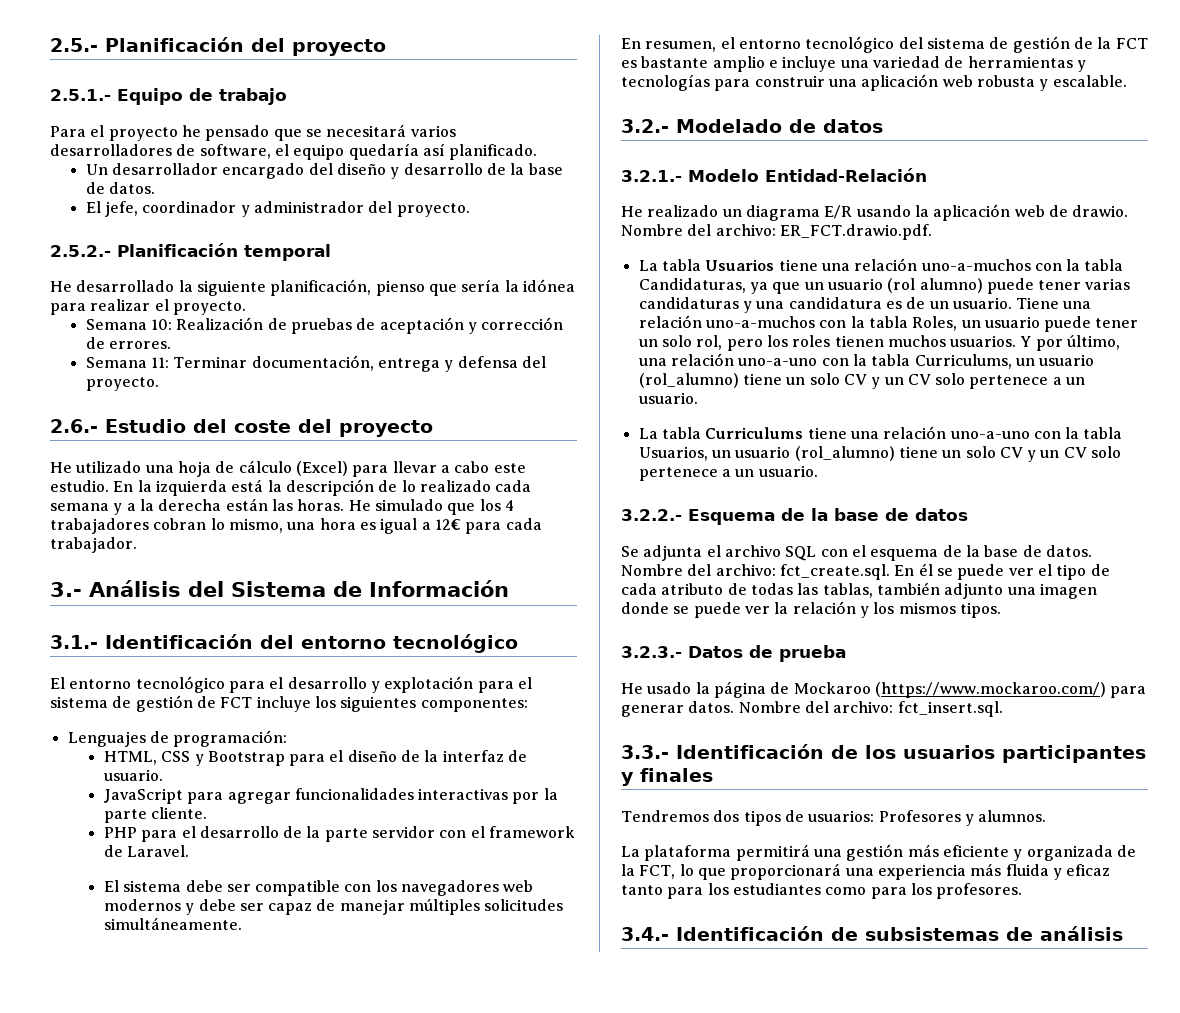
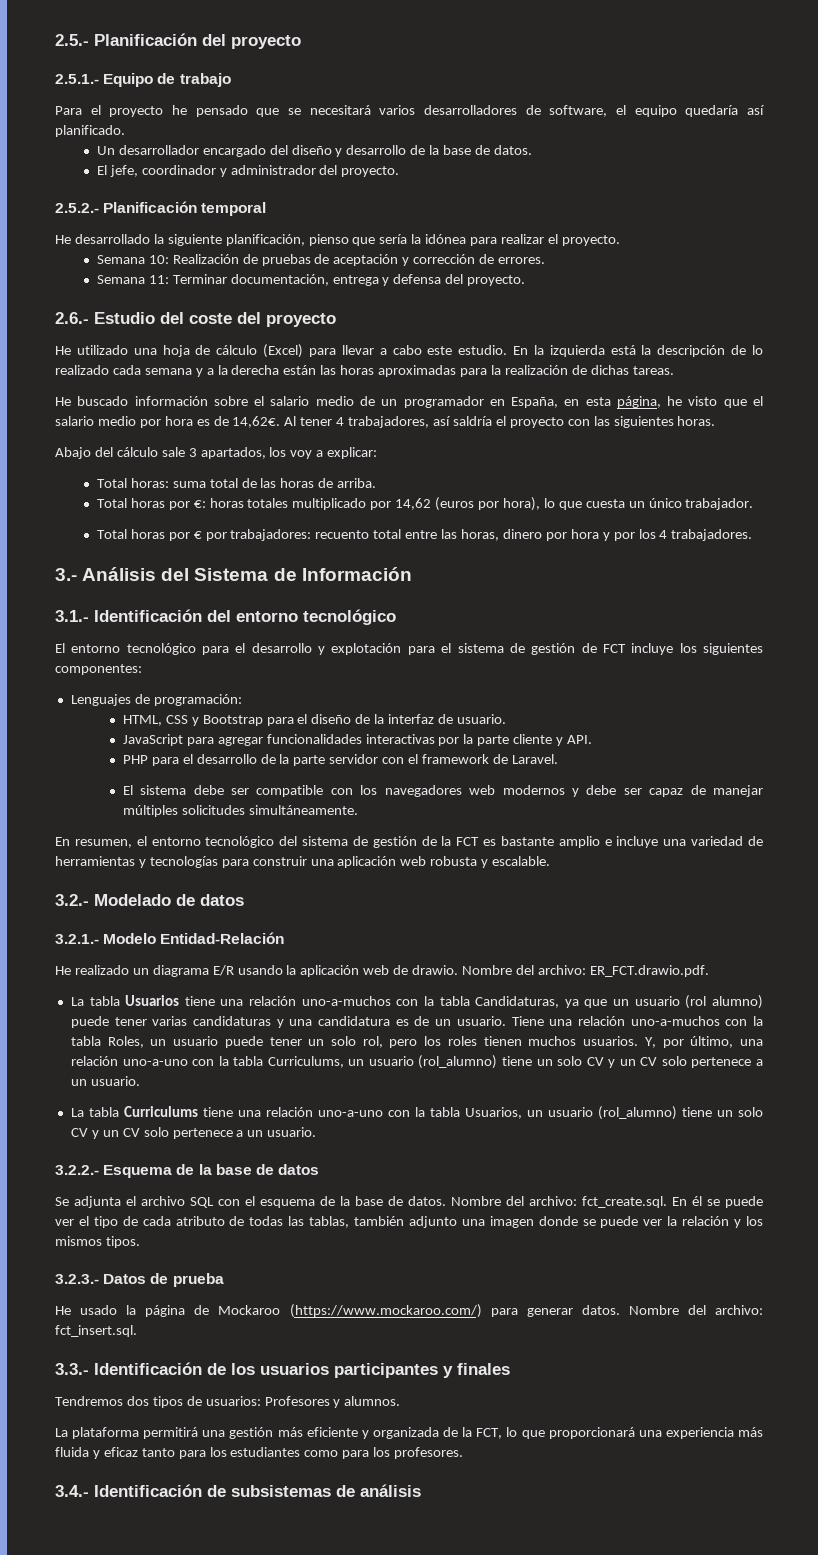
- En la izquierda está la descripción de lo realizado cada semana y a la derecha están las horas. He simulado que los 4 trabajadores cobran lo mismo, una hora es igual a 12€ para cada trabajador.
+ En la izquierda está la descripción de lo realizado cada semana y a la derecha están las horas aproximadas para la realización de dichas tareas.
+ He buscado información sobre el salario medio de un programador en España, en esta página, he visto que el salario medio por hora es de 14,62€. Al tener 4 trabajadores, así saldría el proyecto con las siguientes horas.
+ Abajo del cálculo sale 3 apartados, los voy a explicar:
+ Total horas: suma total de las horas de arriba.
+ Total horas por €: horas totales multiplicado por 14,62 (euros por hora), lo que cuesta un único trabajador.
+ Total horas por € por trabajadores: recuento total entre las horas, dinero por hora y por los 4 trabajadores.
- JavaScript para agregar funcionalidades interactivas por la parte cliente.
+ JavaScript para agregar funcionalidades interactivas por la parte cliente y API.
- Y por último, una relación uno-a-uno con la tabla Curriculums, un usuario (rol_alumno) tiene un solo CV y un CV solo pertenece a un usuario.
+ Y, por último, una relación uno-a-uno con la tabla Curriculums, un usuario (rol_alumno) tiene un solo CV y un CV solo pertenece a un usuario.

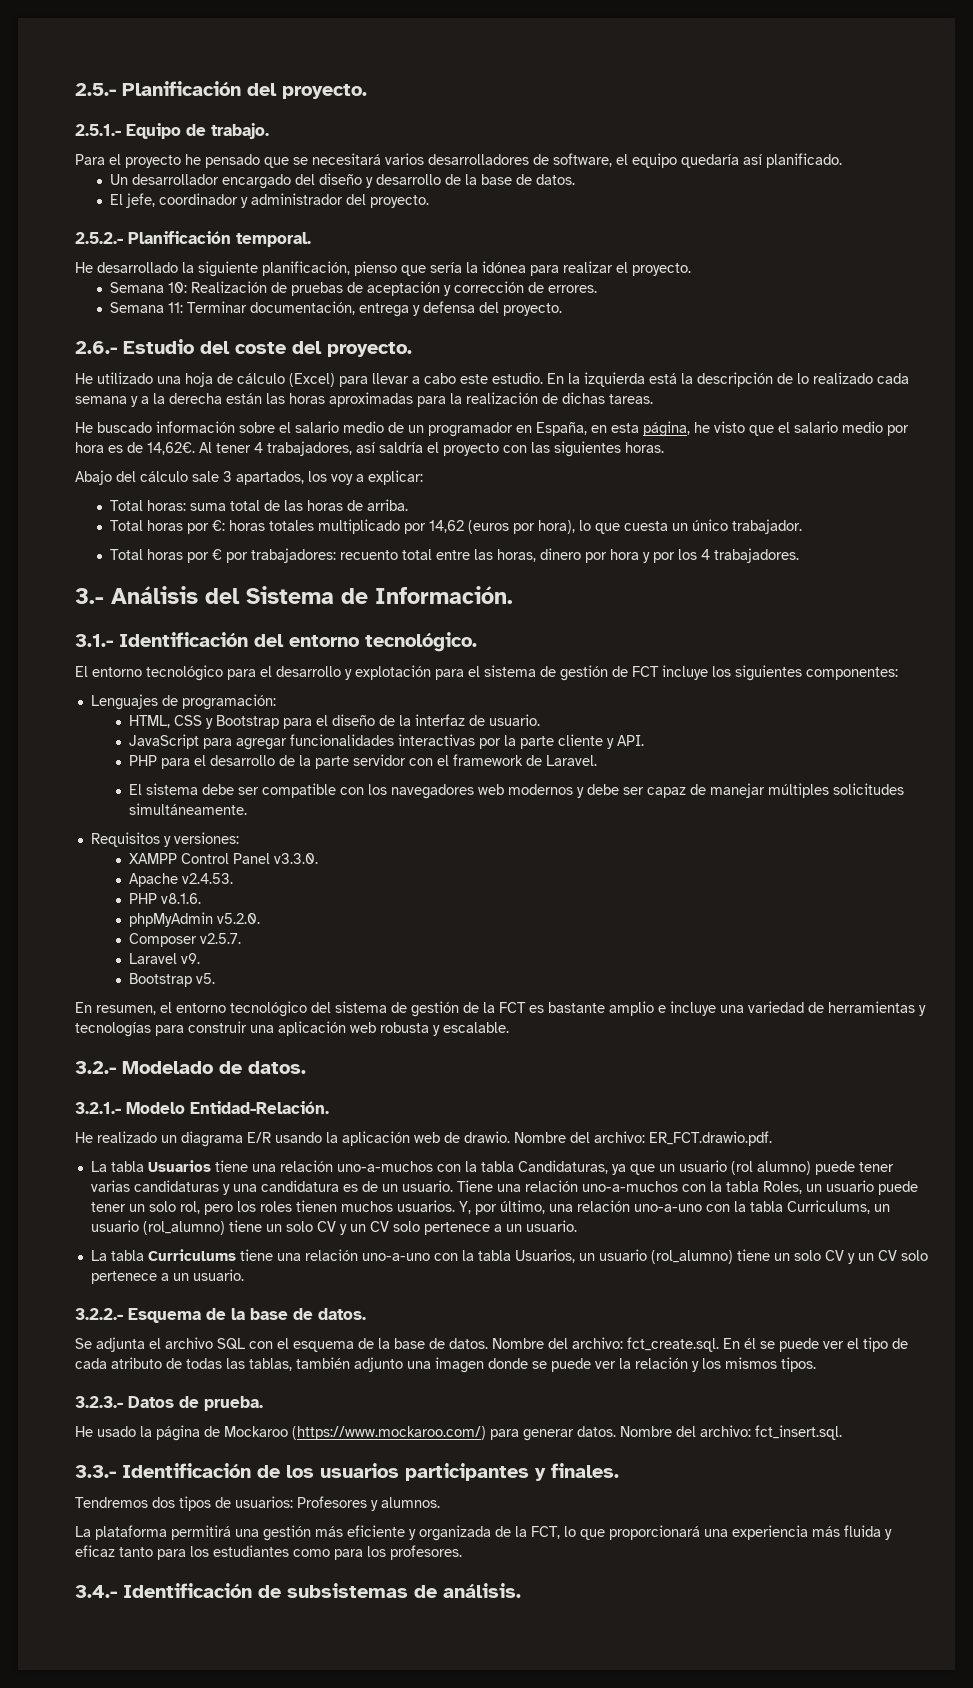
- 2.5.- Planificación del proyecto
+ 2.5.- Planificación del proyecto.
- 2.5.1.- Equipo de trabajo
+ 2.5.1.- Equipo de trabajo.
- 2.5.2.- Planificación temporal
+ 2.5.2.- Planificación temporal.
- 2.6.- Estudio del coste del proyecto
+ 2.6.- Estudio del coste del proyecto.
- 3.- Análisis del Sistema de Información
+ 3.- Análisis del Sistema de Información.
- 3.1.- Identificación del entorno tecnológico
+ 3.1.- Identificación del entorno tecnológico.
+ Requisitos y versiones:
+ XAMPP Control Panel v3.3.0.
+ Apache v2.4.53.
+ PHP v8.1.6.
+ phpMyAdmin v5.2.0.
+ Composer v2.5.7.
+ Laravel v9.
+ Bootstrap v5.
- 3.2.- Modelado de datos
+ 3.2.- Modelado de datos.
- 3.2.1.- Modelo Entidad-Relación
+ 3.2.1.- Modelo Entidad-Relación.
- 3.2.2.- Esquema de la base de datos
+ 3.2.2.- Esquema de la base de datos.
- 3.2.3.- Datos de prueba
+ 3.2.3.- Datos de prueba.
- 3.3.- Identificación de los usuarios participantes y finales
+ 3.3.- Identificación de los usuarios participantes y finales.
- 3.4.- Identificación de subsistemas de análisis
+ 3.4.- Identificación de subsistemas de análisis.

